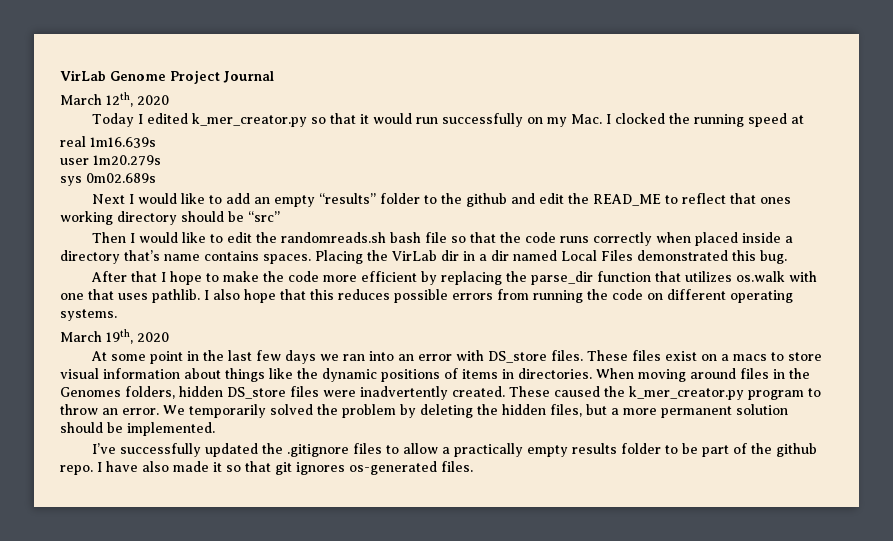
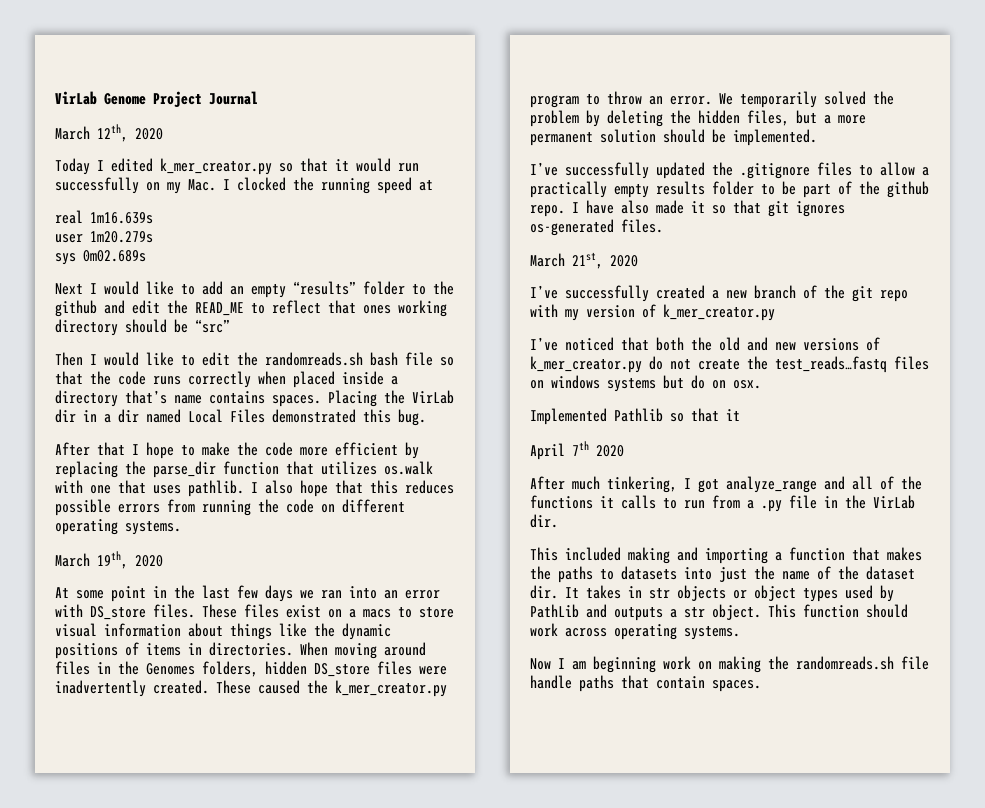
+ March 21st, 2020
+ I’ve successfully created a new branch of the git repo with my version of k_mer_creator.py
+ I’ve noticed that both the old and new versions of k_mer_creator.py do not create the test_reads…fastq files on windows systems but do on osx.
+ Implemented Pathlib so that it
+ April 7th 2020
+ After much tinkering, I got analyze_range and all of the functions it calls to run from a .py file in the VirLab dir.
+ This included making and importing a function that makes the paths to datasets into just the name of the dataset dir. It takes in str objects or object types used by PathLib and outputs a str object. This function should work across operating systems.
+ Now I am beginning work on making the randomreads.sh file handle paths that contain spaces.

